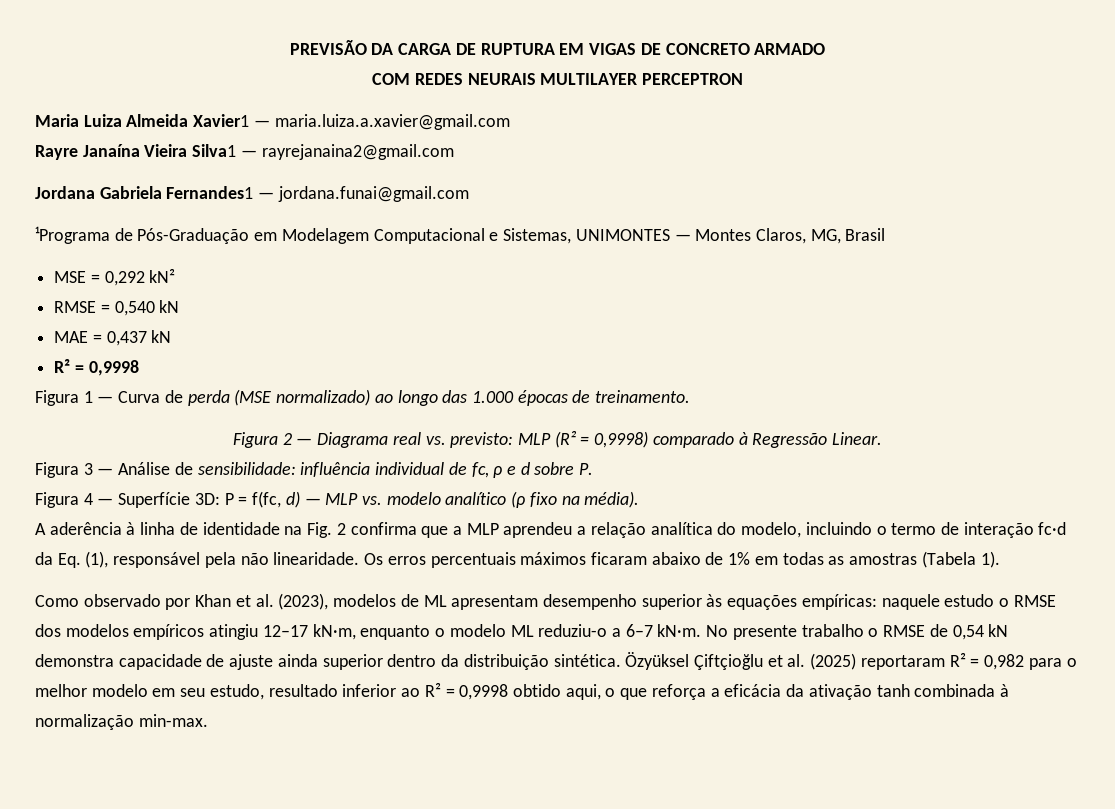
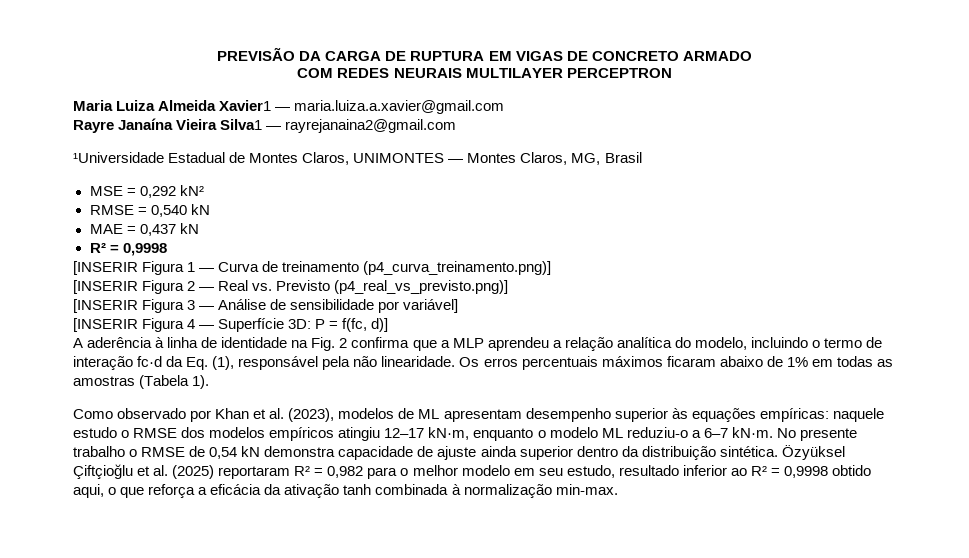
- Jordana Gabriela Fernandes1 — jordana.funai@gmail.com
- ¹Programa de Pós-Graduação em Modelagem Computacional e Sistemas, UNIMONTES — Montes Claros, MG, Brasil
+ ¹Universidade Estadual de Montes Claros, UNIMONTES — Montes Claros, MG, Brasil
- Figura 1 — Curva de perda (MSE normalizado) ao longo das 1.000 épocas de treinamento.
- Figura 2 — Diagrama real vs. previsto: MLP (R² = 0,9998) comparado à Regressão Linear.
- Figura 3 — Análise de sensibilidade: influência individual de fc, ρ e d sobre P.
- Figura 4 — Superfície 3D: P = f(fc, d) — MLP vs. modelo analítico (ρ fixo na média).
+ [INSERIR Figura 1 — Curva de treinamento (p4_curva_treinamento.png)]
+ [INSERIR Figura 2 — Real vs. Previsto (p4_real_vs_previsto.png)]
+ [INSERIR Figura 3 — Análise de sensibilidade por variável]
+ [INSERIR Figura 4 — Superfície 3D: P = f(fc, d)]

